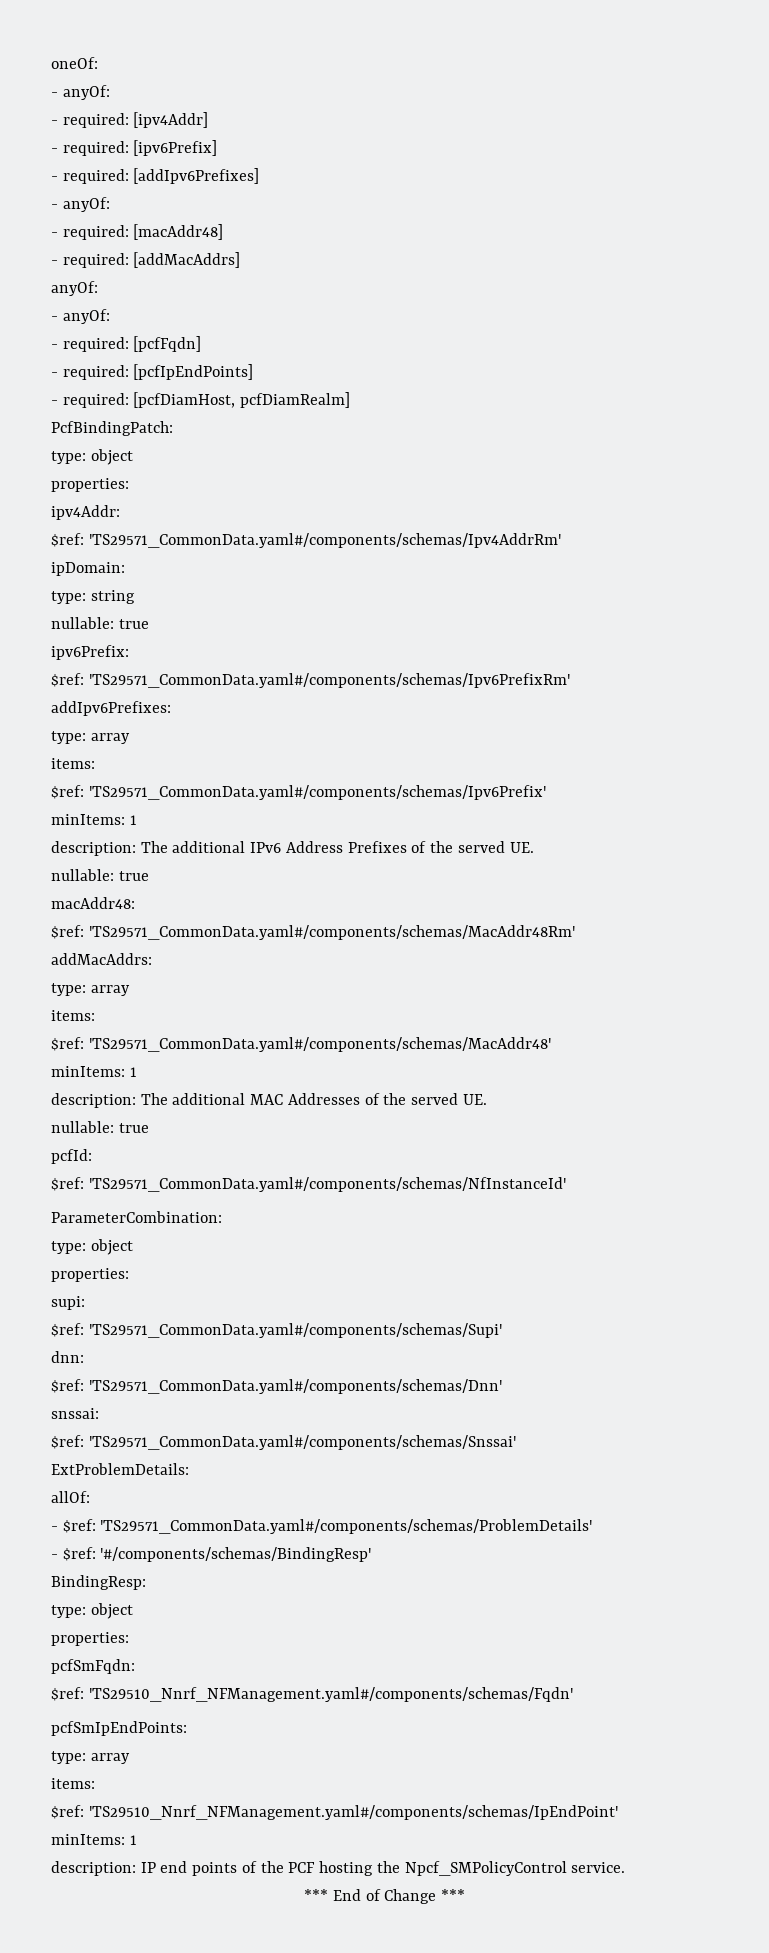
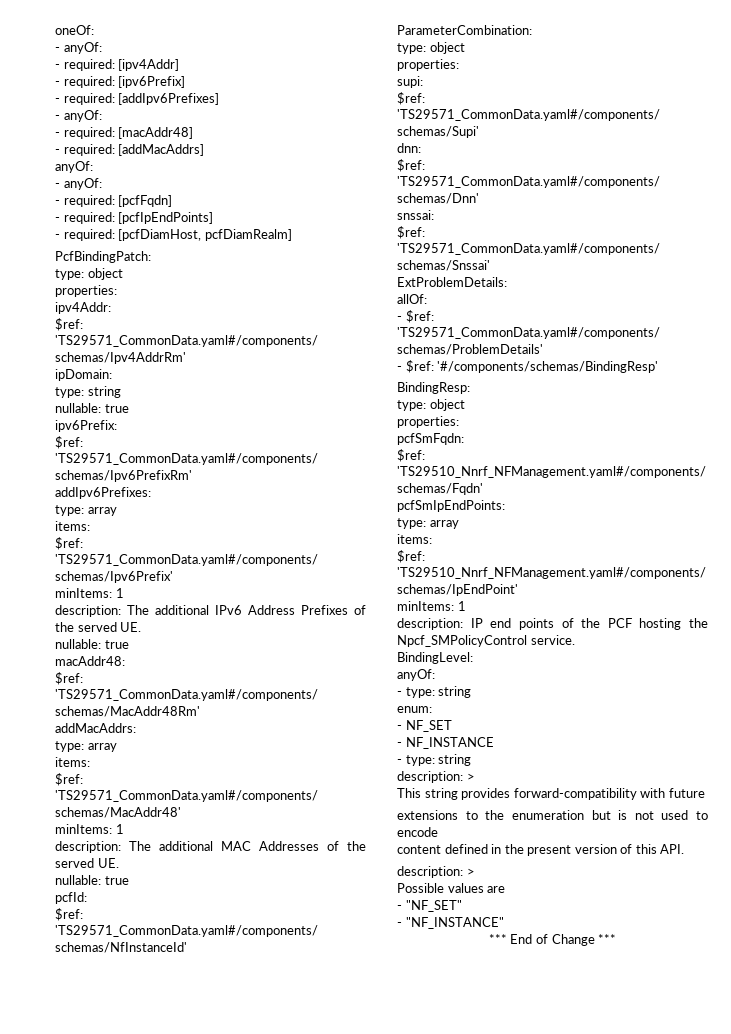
+ BindingLevel:
+ anyOf:
+ - type: string
+ enum:
+ - NF_SET
+ - NF_INSTANCE
+ - type: string
+ description: >
+ This string provides forward-compatibility with future
+ extensions to the enumeration but is not used to encode
+ content defined in the present version of this API.
+ description: >
+ Possible values are
+ - "NF_SET"
+ - "NF_INSTANCE"

